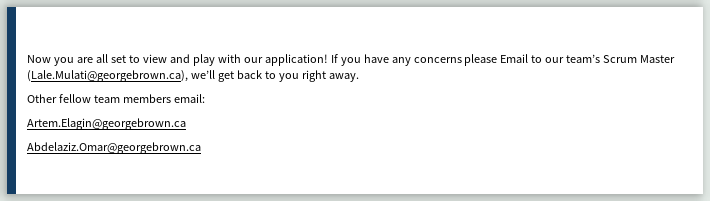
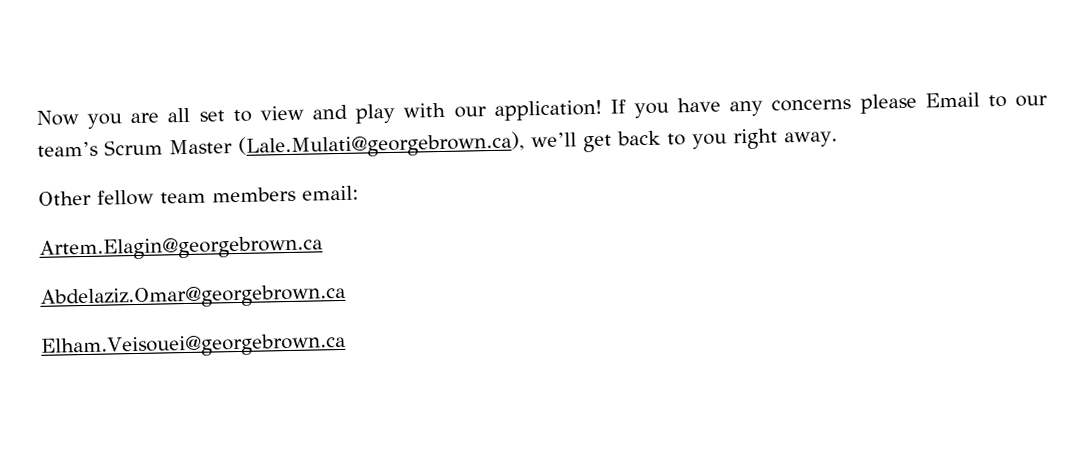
+ Elham.Veisouei@georgebrown.ca

